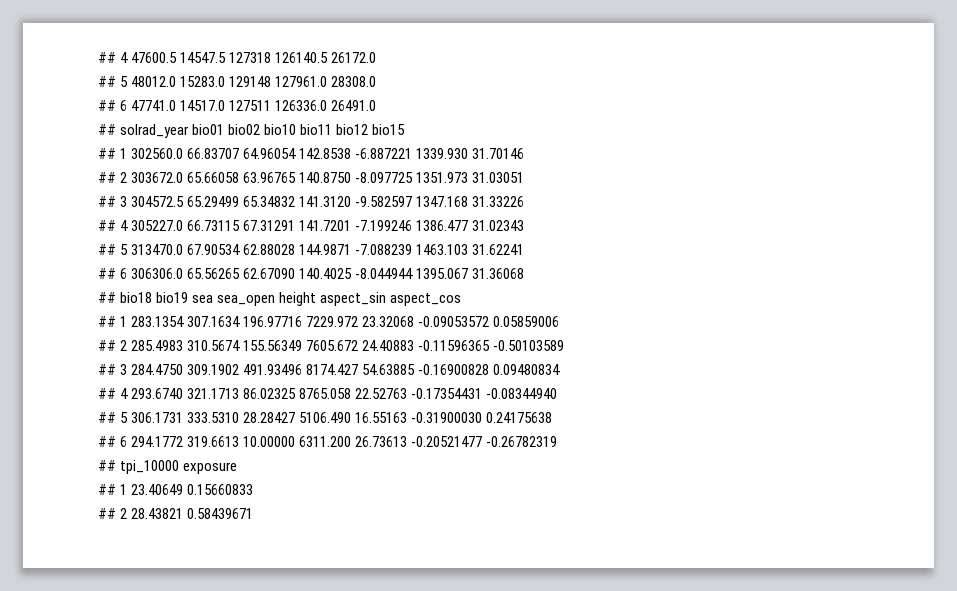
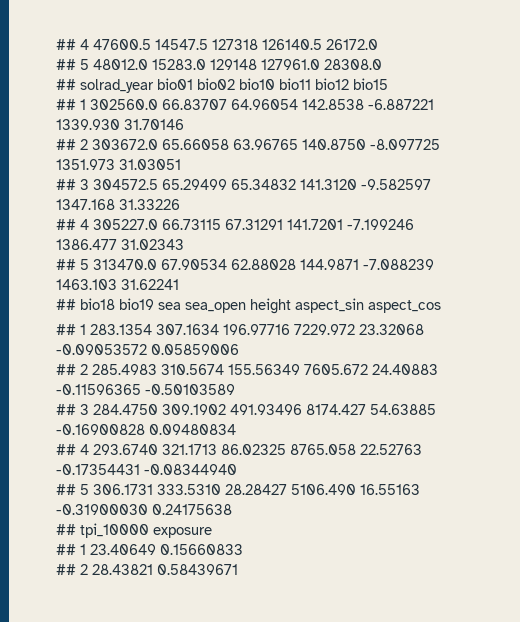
- ## 6 47741.0 14517.0 127511 126336.0 26491.0
- ## 6 306306.0 65.56265 62.67090 140.4025 -8.044944 1395.067 31.36068
- ## 6 294.1772 319.6613 10.00000 6311.200 26.73613 -0.20521477 -0.26782319

